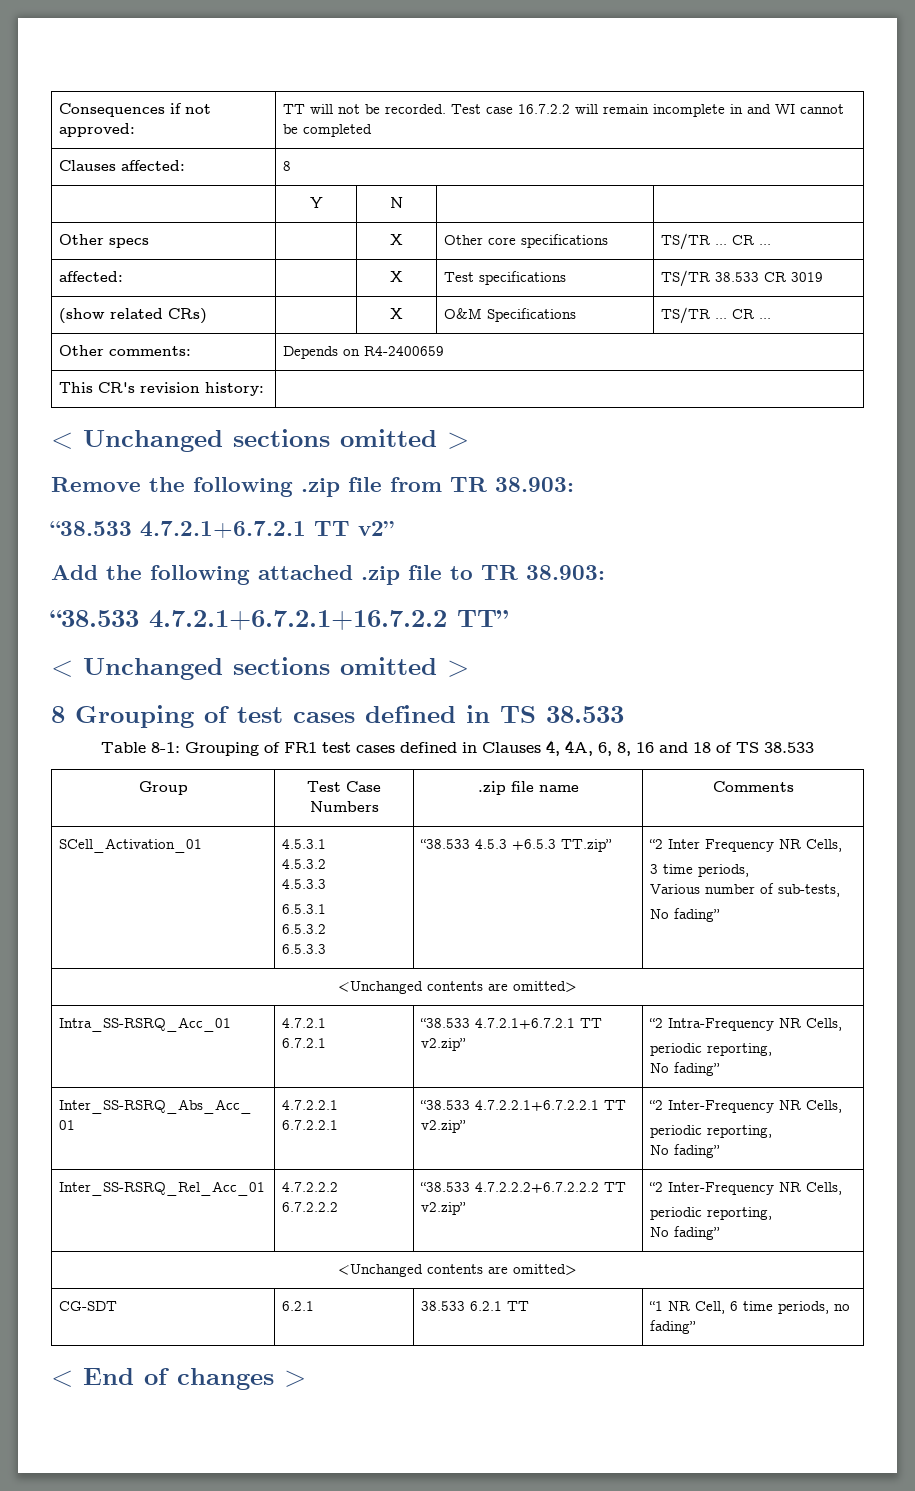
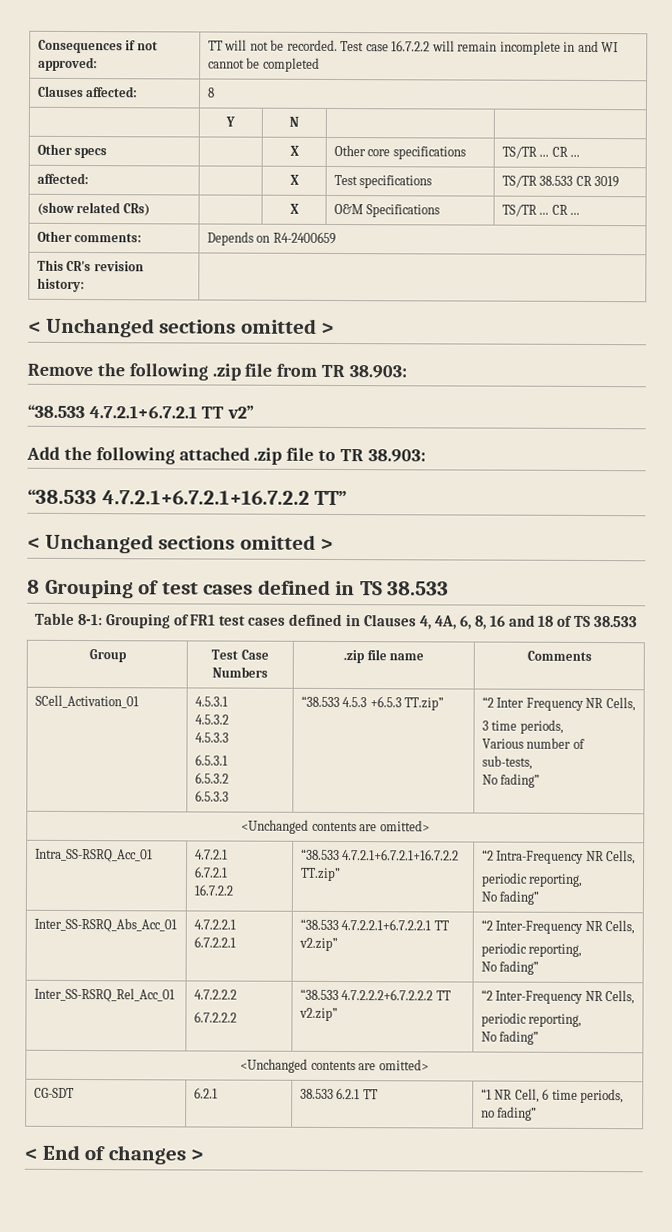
  Intra_SS-RSRQ_Acc_01 | 4.7.2.1
- 6.7.2.1 | “38.533 4.7.2.1+6.7.2.1 TT v2.zip” | “2 Intra-Frequency NR Cells,
+ 6.7.2.1
+ 16.7.2.2 | “38.533 4.7.2.1+6.7.2.1+16.7.2.2 TT.zip” | “2 Intra-Frequency NR Cells,

